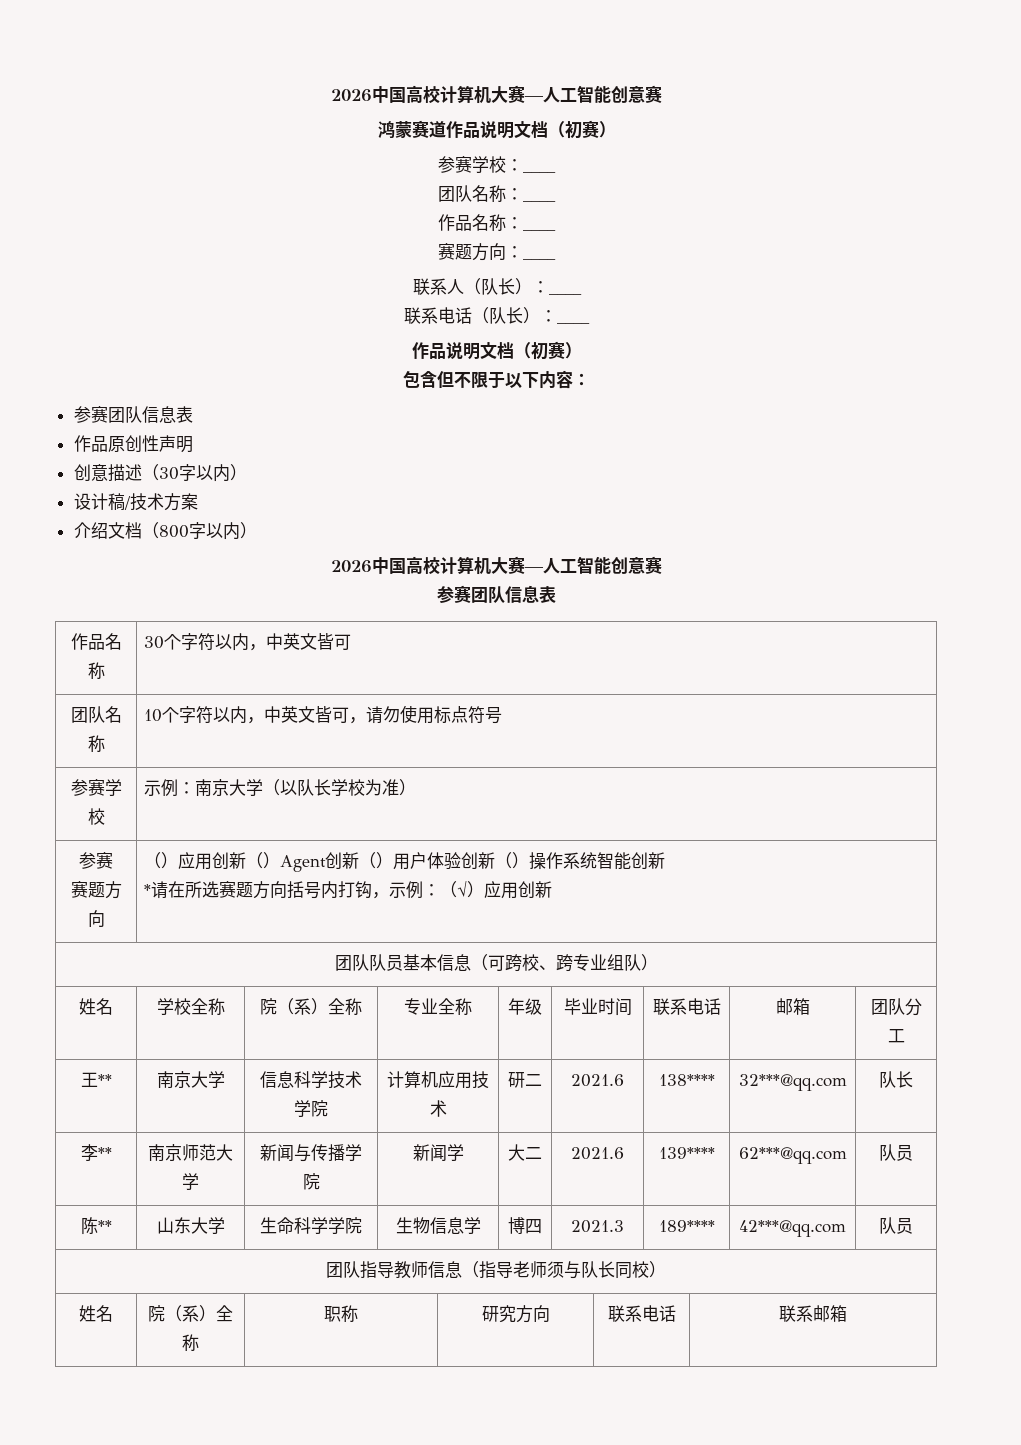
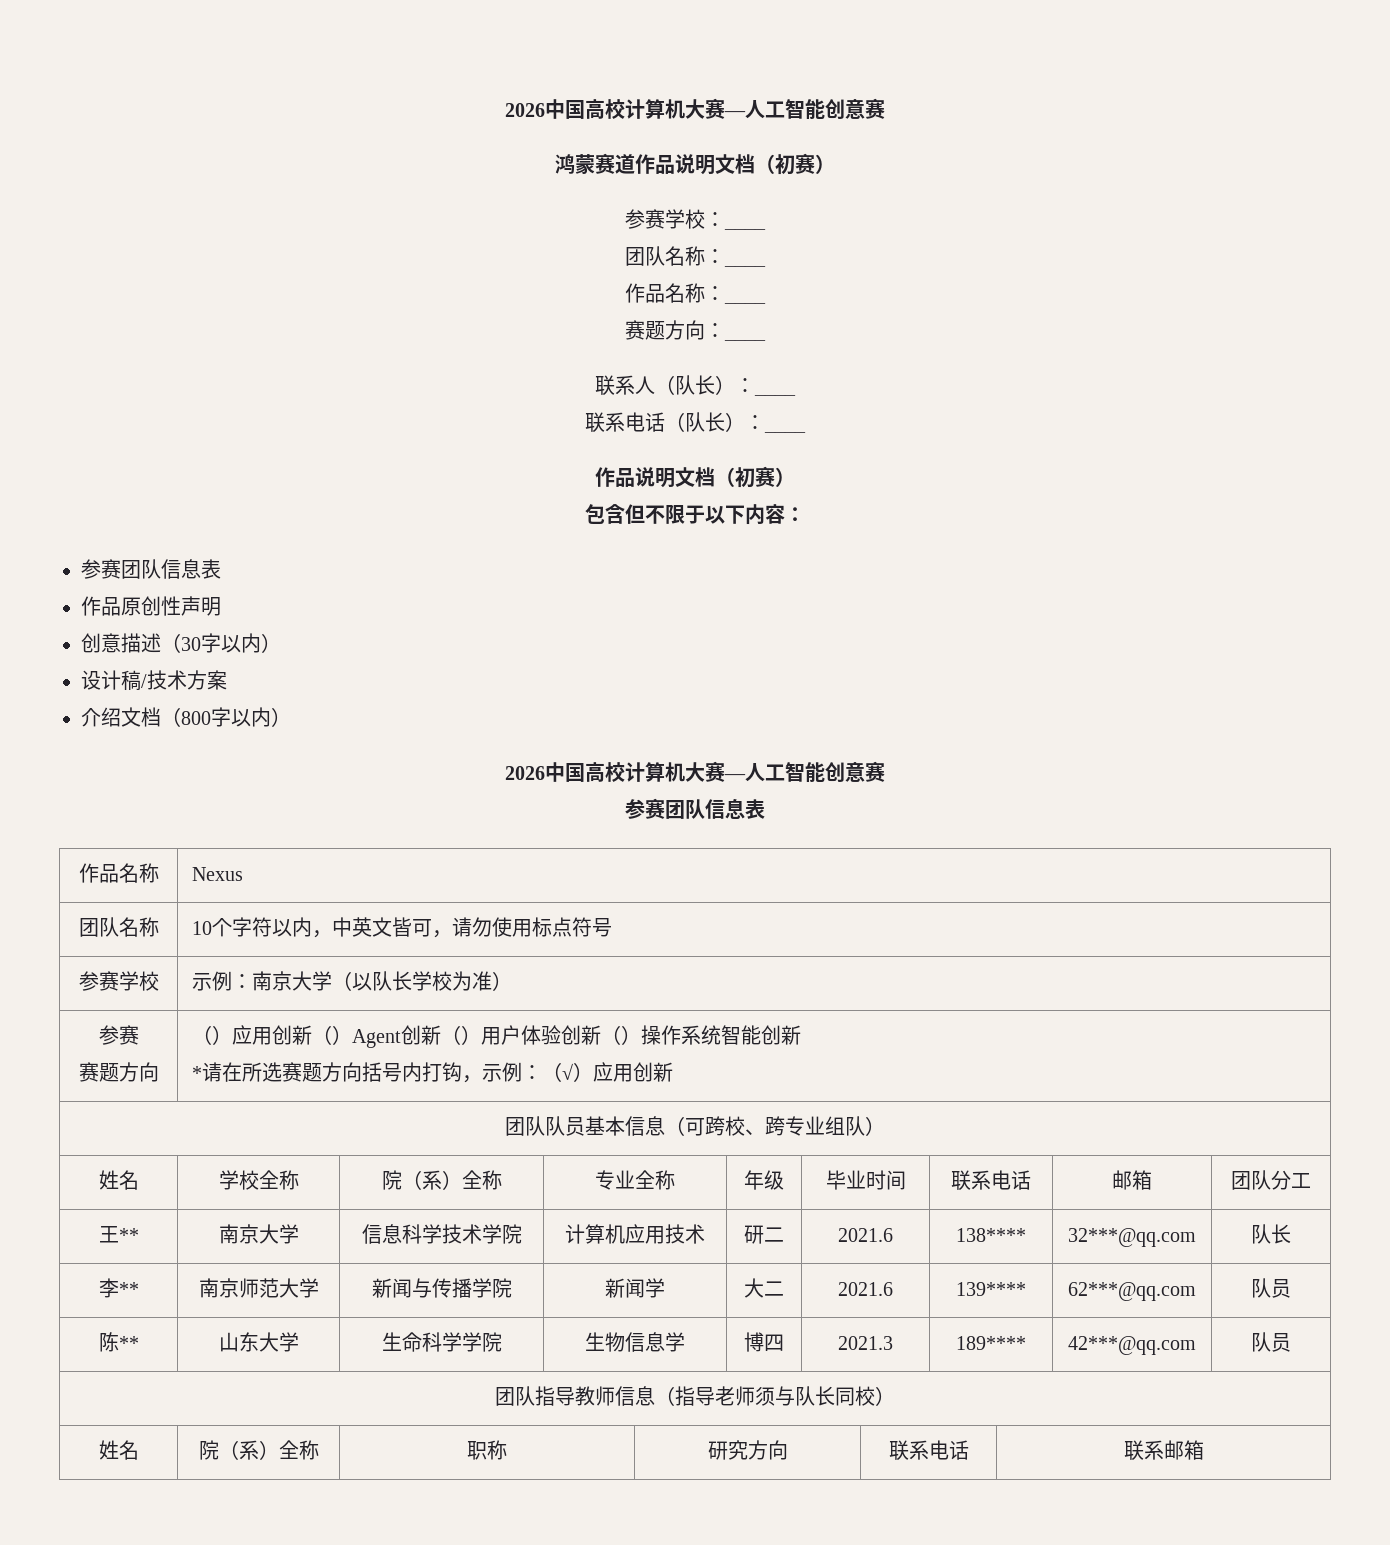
- 作品名称 | 30个字符以内，中英文皆可
+ 作品名称 | Nexus

